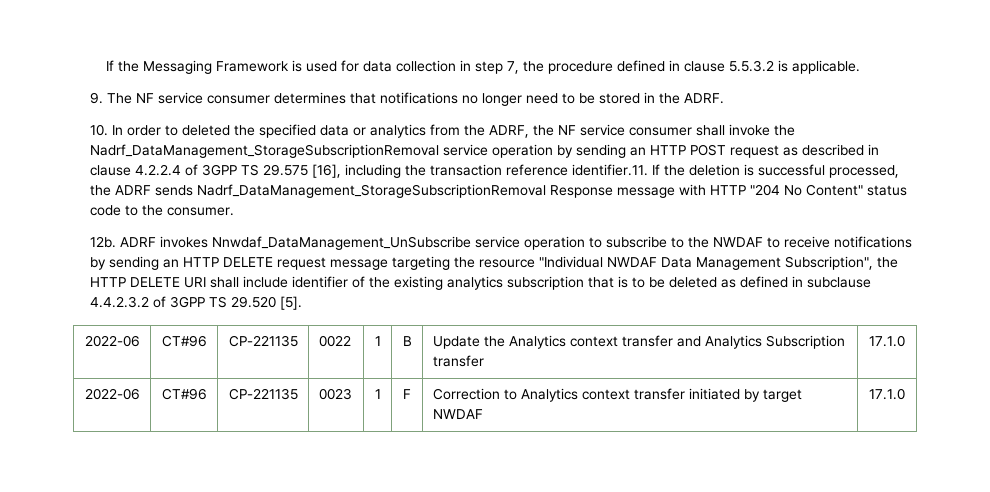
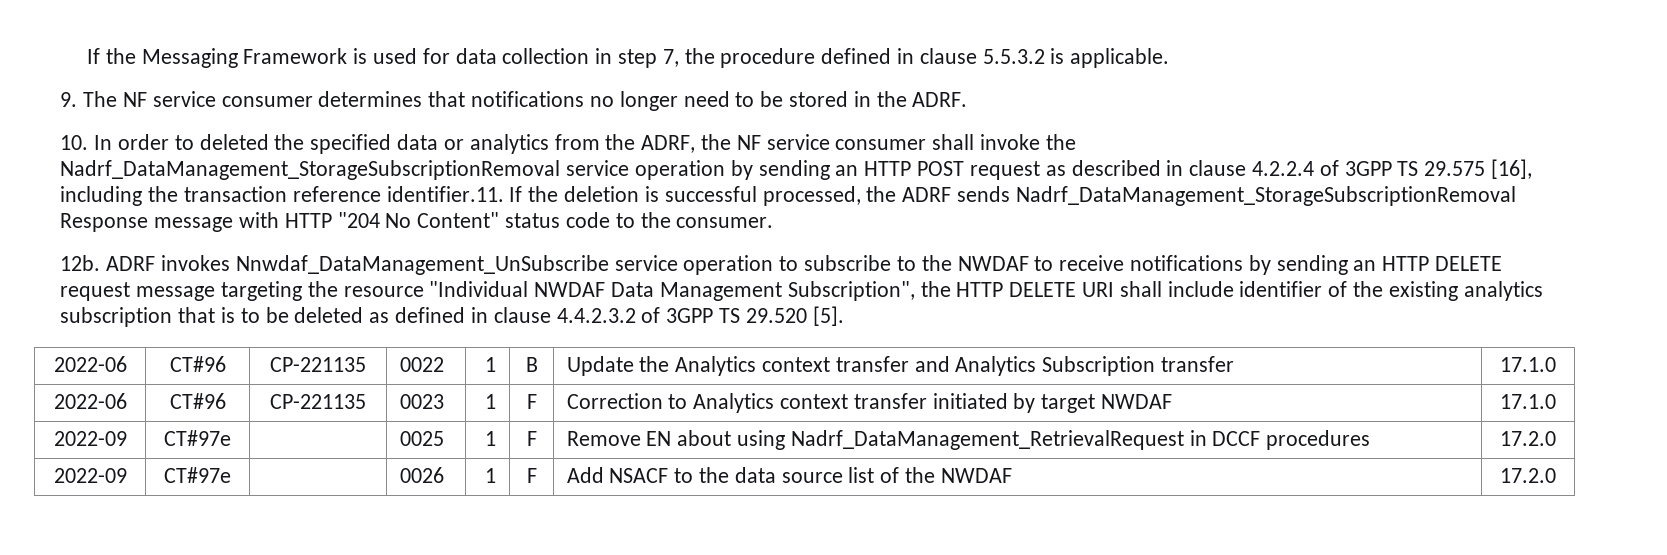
- ADRF invokes Nnwdaf_DataManagement_UnSubscribe service operation to subscribe to the NWDAF to receive notifications by sending an HTTP DELETE request message targeting the resource "Individual NWDAF Data Management Subscription", the HTTP DELETE URI shall include identifier of the existing analytics subscription that is to be deleted as defined in subclause 4.4.2.3.2 of 3GPP TS 29.520 [5].
+ ADRF invokes Nnwdaf_DataManagement_UnSubscribe service operation to subscribe to the NWDAF to receive notifications by sending an HTTP DELETE request message targeting the resource "Individual NWDAF Data Management Subscription", the HTTP DELETE URI shall include identifier of the existing analytics subscription that is to be deleted as defined in clause 4.4.2.3.2 of 3GPP TS 29.520 [5].
+ 2022-09 | CT#97e | | 0025 | 1 | F | Remove EN about using Nadrf_DataManagement_RetrievalRequest in DCCF procedures | 17.2.0
+ 2022-09 | CT#97e | | 0026 | 1 | F | Add NSACF to the data source list of the NWDAF | 17.2.0

